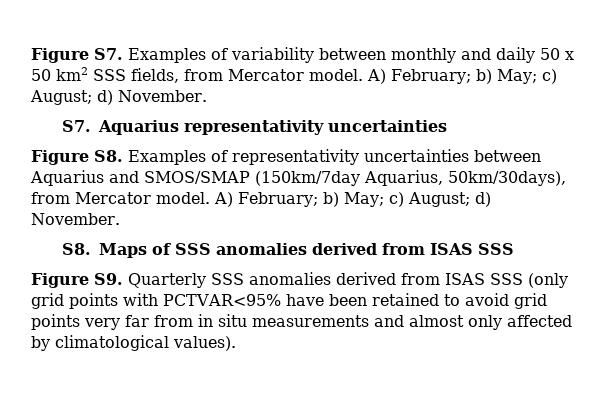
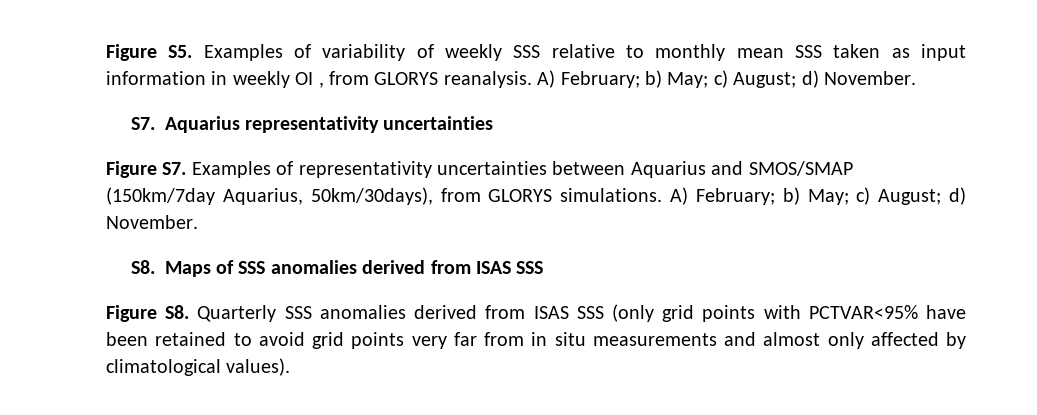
- Figure S7. Examples of variability between monthly and daily 50 x 50 km2 SSS fields, from Mercator model.
+ Figure S5. Examples of variability of weekly SSS relative to monthly mean SSS taken as input information in weekly OI , from GLORYS reanalysis.
- Figure S8. Examples of representativity uncertainties between Aquarius and SMOS/SMAP (150km/7day Aquarius, 50km/30days), from Mercator model.
+ Figure S7. Examples of representativity uncertainties between Aquarius and SMOS/SMAP (150km/7day Aquarius, 50km/30days), from GLORYS simulations.
- Figure S9. Quarterly SSS anomalies derived from ISAS SSS (only grid points with PCTVAR<95% have been retained to avoid grid points very far from in situ measurements and almost only affected by climatological values).
+ Figure S8. Quarterly SSS anomalies derived from ISAS SSS (only grid points with PCTVAR<95% have been retained to avoid grid points very far from in situ measurements and almost only affected by climatological values).

